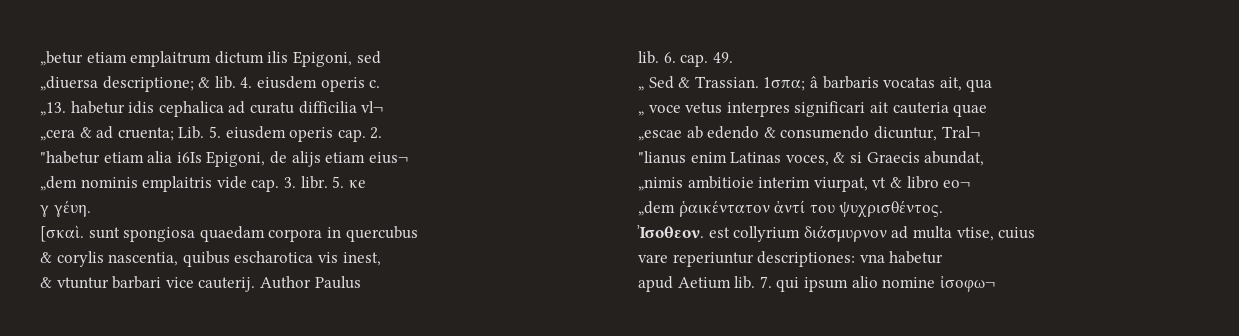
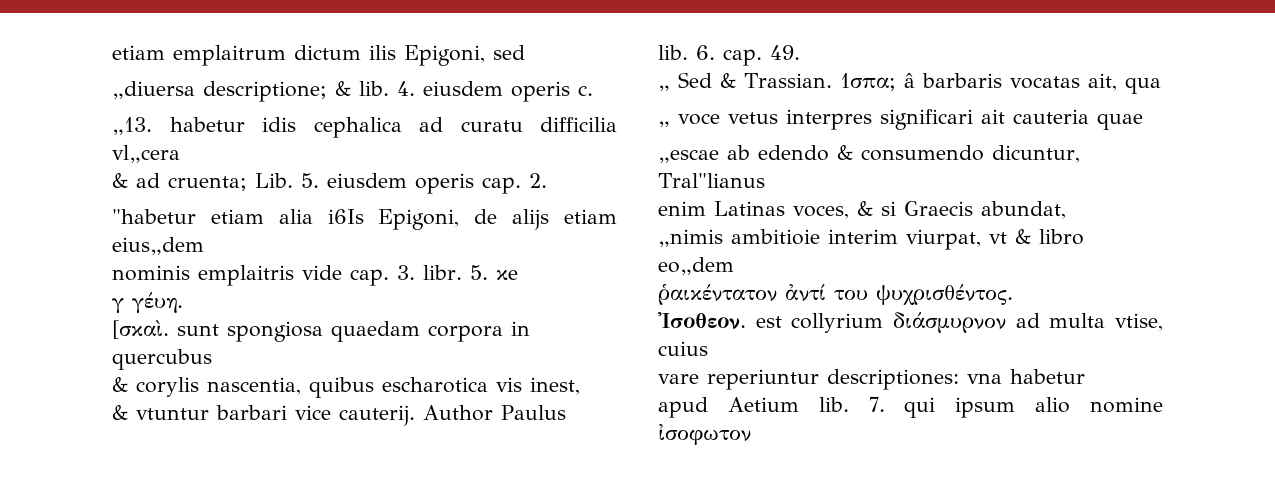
- „betur etiam emplaitrum dictum ilis Epigoni, sed
+ etiam emplaitrum dictum ilis Epigoni, sed
- „13. habetur idis cephalica ad curatu difficilia vl¬
- „cera & ad cruenta; Lib. 5. eiusdem operis cap.
+ „13. habetur idis cephalica ad curatu difficilia vl„cera
+ & ad cruenta; Lib. 5. eiusdem operis cap.
- "habetur etiam alia i6Is Epigoni, de alijs etiam eius¬
- „dem nominis emplaitris vide cap.
+ "habetur etiam alia i6Is Epigoni, de alijs etiam eius„dem
+ nominis emplaitris vide cap.
- „escae ab edendo & consumendo dicuntur, Tral¬
- "lianus enim Latinas voces, & si Graecis abundat,
+ „escae ab edendo & consumendo dicuntur, Tral"lianus
+ enim Latinas voces, & si Graecis abundat,
- „nimis ambitioie interim viurpat, vt & libro eo¬
- „dem ῥαικέντατον ἀντί του ψυχρισθέντος.
+ „nimis ambitioie interim viurpat, vt & libro eo„dem
+ ῥαικέντατον ἀντί του ψυχρισθέντος.
- 7. qui ipsum alio nomine ἰσοφω¬
+ 7. qui ipsum alio nomine ἰσοφωτον

